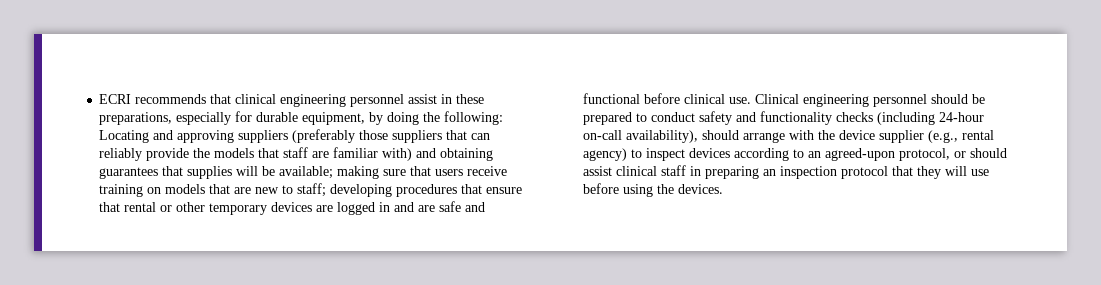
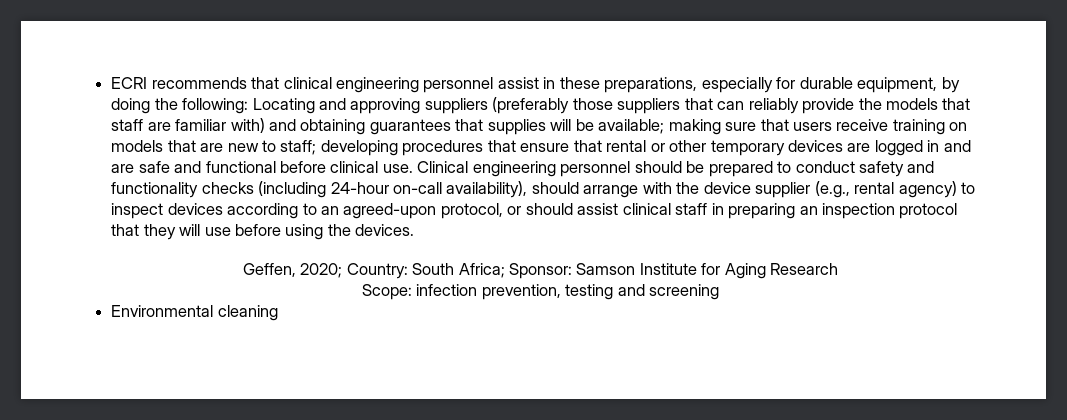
+ Geffen, 2020; Country: South Africa; Sponsor: Samson Institute for Aging Research
+ Scope: infection prevention, testing and screening
+ Environmental cleaning

